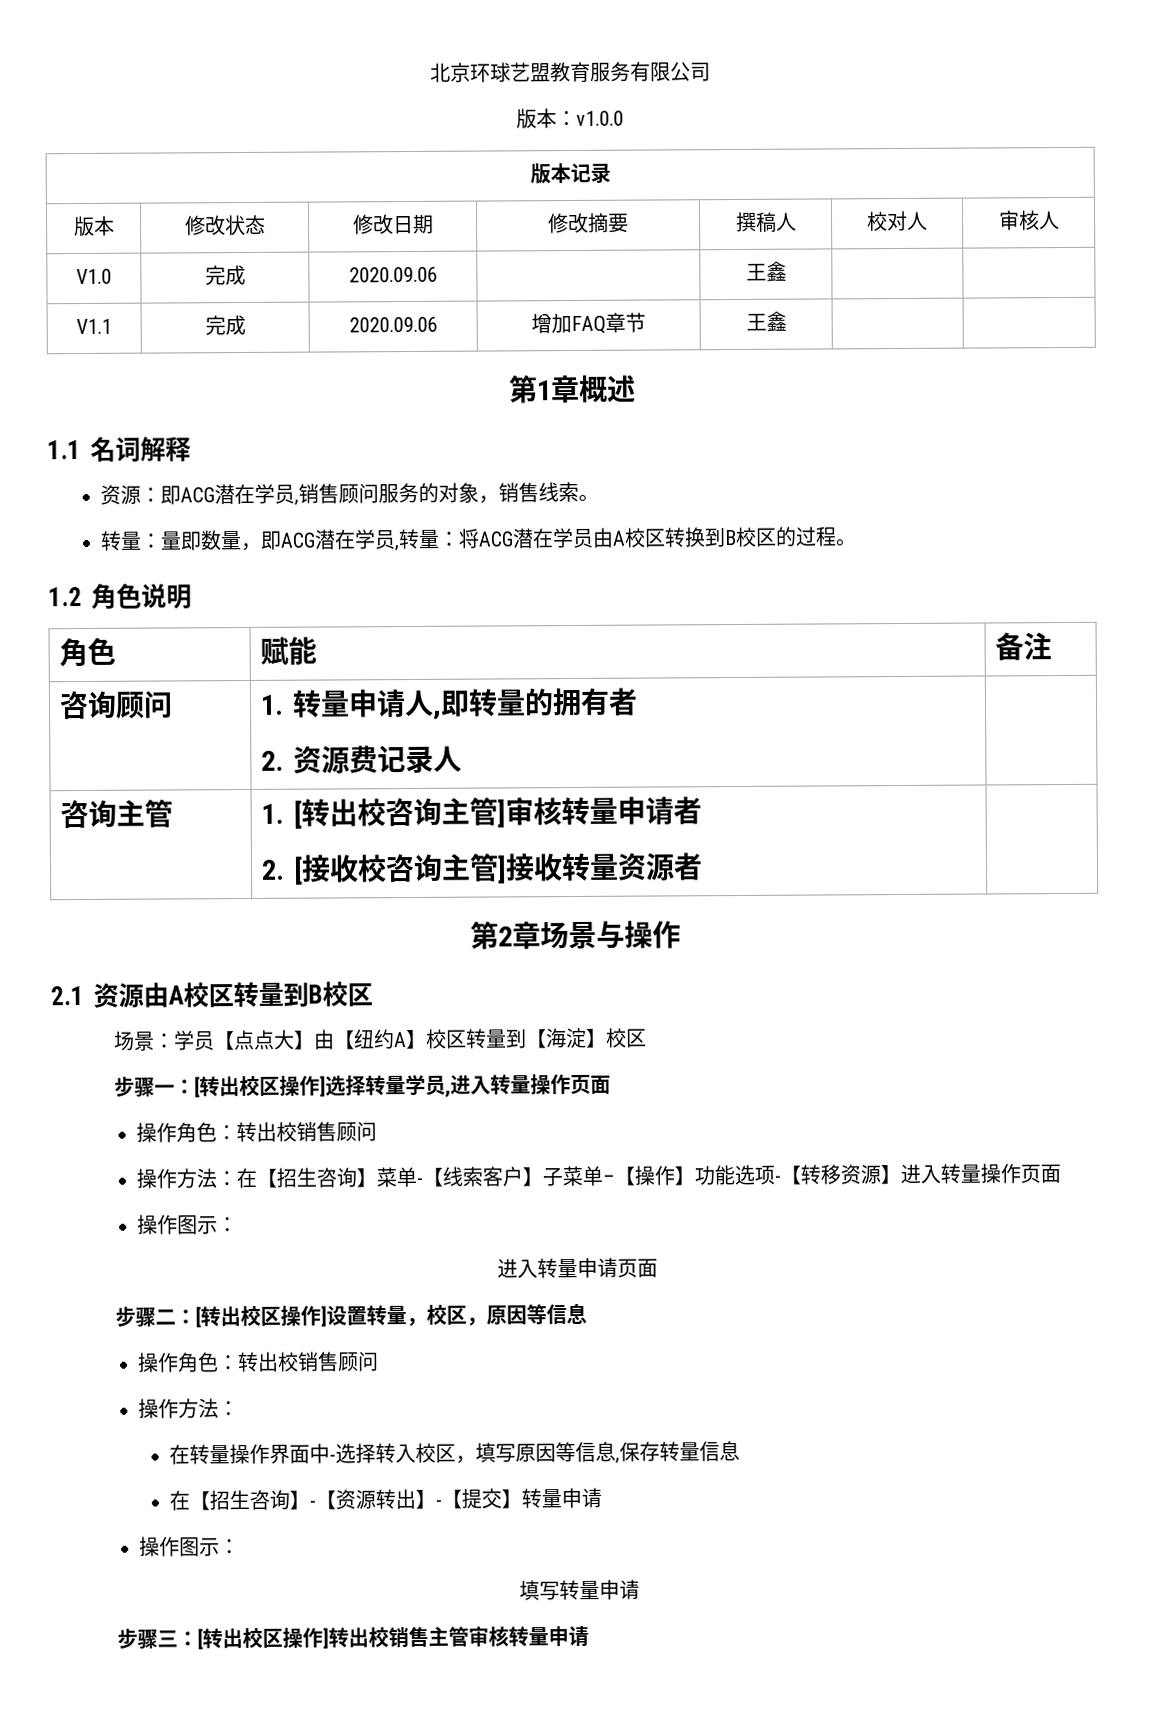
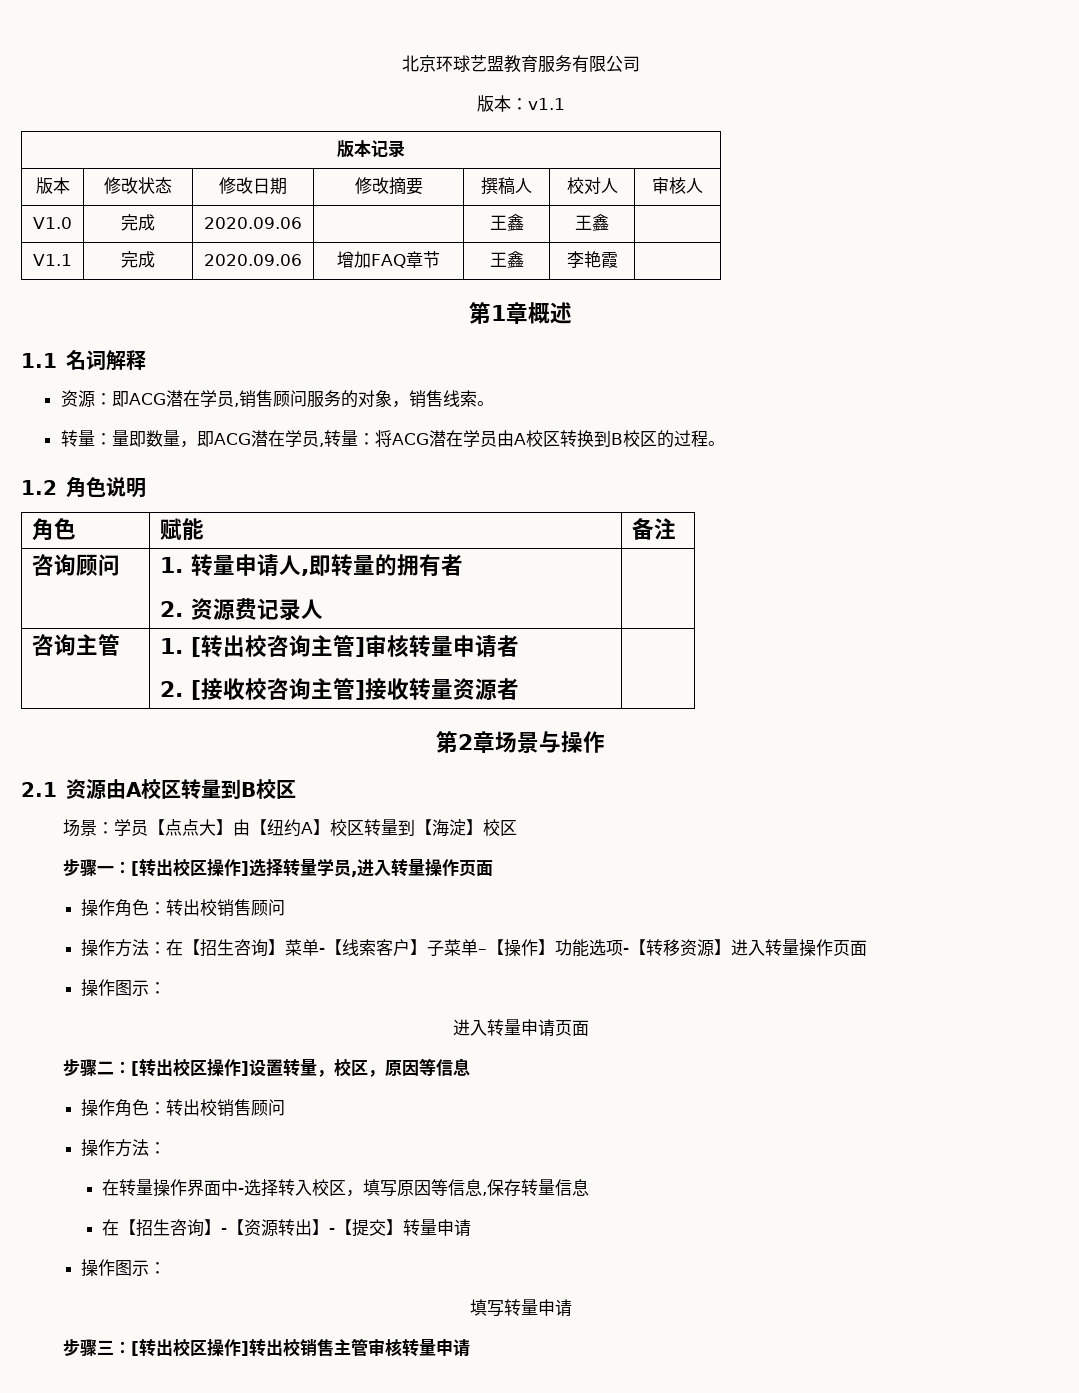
- 版本：v1.0.0
+ 版本：v1.1
- V1.0 | 完成 | 2020.09.06 | | 王鑫 | |
+ V1.0 | 完成 | 2020.09.06 | | 王鑫 | 王鑫 |
- V1.1 | 完成 | 2020.09.06 | 增加FAQ章节 | 王鑫 | |
+ V1.1 | 完成 | 2020.09.06 | 增加FAQ章节 | 王鑫 | 李艳霞 |

